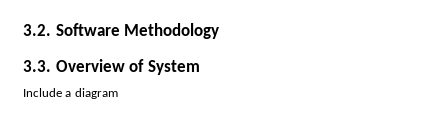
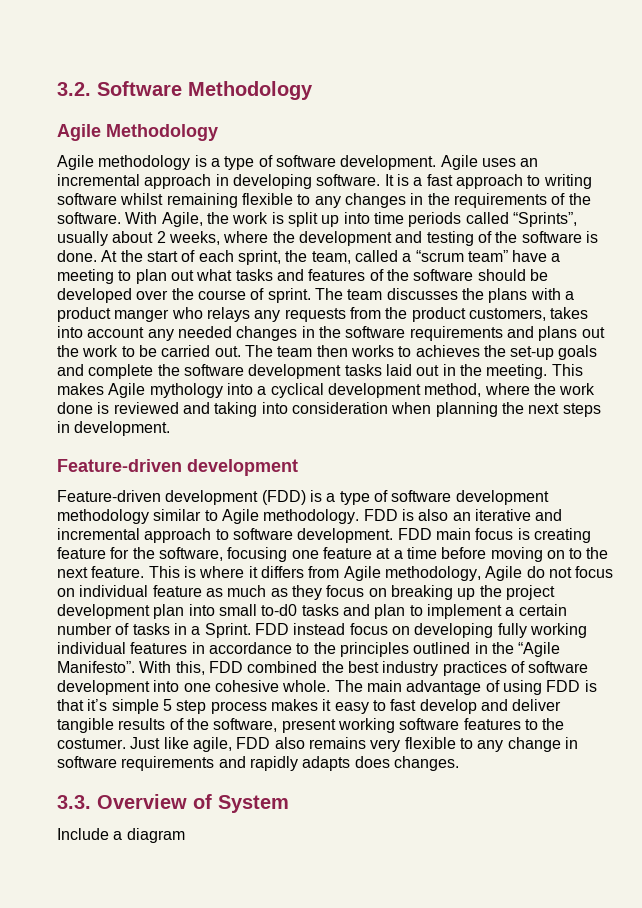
+ Agile Methodology
+ Agile methodology is a type of software development. Agile uses an incremental approach in developing software. It is a fast approach to writing software whilst remaining flexible to any changes in the requirements of the software. With Agile, the work is split up into time periods called “Sprints”, usually about 2 weeks, where the development and testing of the software is done. At the start of each sprint, the team, called a “scrum team” have a meeting to plan out what tasks and features of the software should be developed over the course of sprint. The team discusses the plans with a product manger who relays any requests from the product customers, takes into account any needed changes in the software requirements and plans out the work to be carried out. The team then works to achieves the set-up goals and complete the software development tasks laid out in the meeting. This makes Agile mythology into a cyclical development method, where the work done is reviewed and taking into consideration when planning the next steps in development.
+ Feature-driven development
+ Feature-driven development (FDD) is a type of software development methodology similar to Agile methodology. FDD is also an iterative and incremental approach to software development. FDD main focus is creating feature for the software, focusing one feature at a time before moving on to the next feature. This is where it differs from Agile methodology, Agile do not focus on individual feature as much as they focus on breaking up the project development plan into small to-d0 tasks and plan to implement a certain number of tasks in a Sprint. FDD instead focus on developing fully working individual features in accordance to the principles outlined in the “Agile Manifesto”. With this, FDD combined the best industry practices of software development into one cohesive whole. The main advantage of using FDD is that it’s simple 5 step process makes it easy to fast develop and deliver tangible results of the software, present working software features to the costumer. Just like agile, FDD also remains very flexible to any change in software requirements and rapidly adapts does changes.

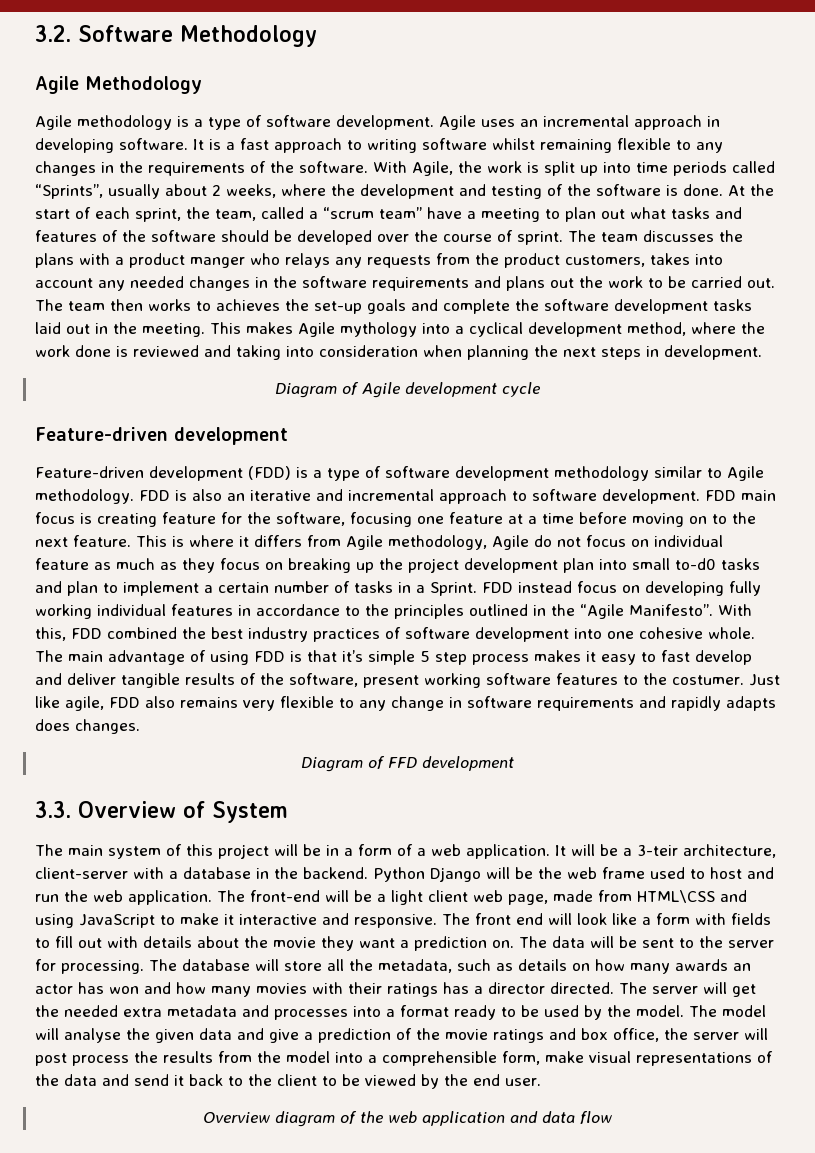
+ Diagram of Agile development cycle
+ Diagram of FFD development
- Include a diagram
+ The main system of this project will be in a form of a web application. It will be a 3-teir architecture, client-server with a database in the backend. Python Django will be the web frame used to host and run the web application. The front-end will be a light client web page, made from HTML\CSS and using JavaScript to make it interactive and responsive. The front end will look like a form with fields to fill out with details about the movie they want a prediction on. The data will be sent to the server for processing. The database will store all the metadata, such as details on how many awards an actor has won and how many movies with their ratings has a director directed. The server will get the needed extra metadata and processes into a format ready to be used by the model. The model will analyse the given data and give a prediction of the movie ratings and box office, the server will post process the results from the model into a comprehensible form, make visual representations of the data and send it back to the client to be viewed by the end user.
+ Overview diagram of the web application and data flow

